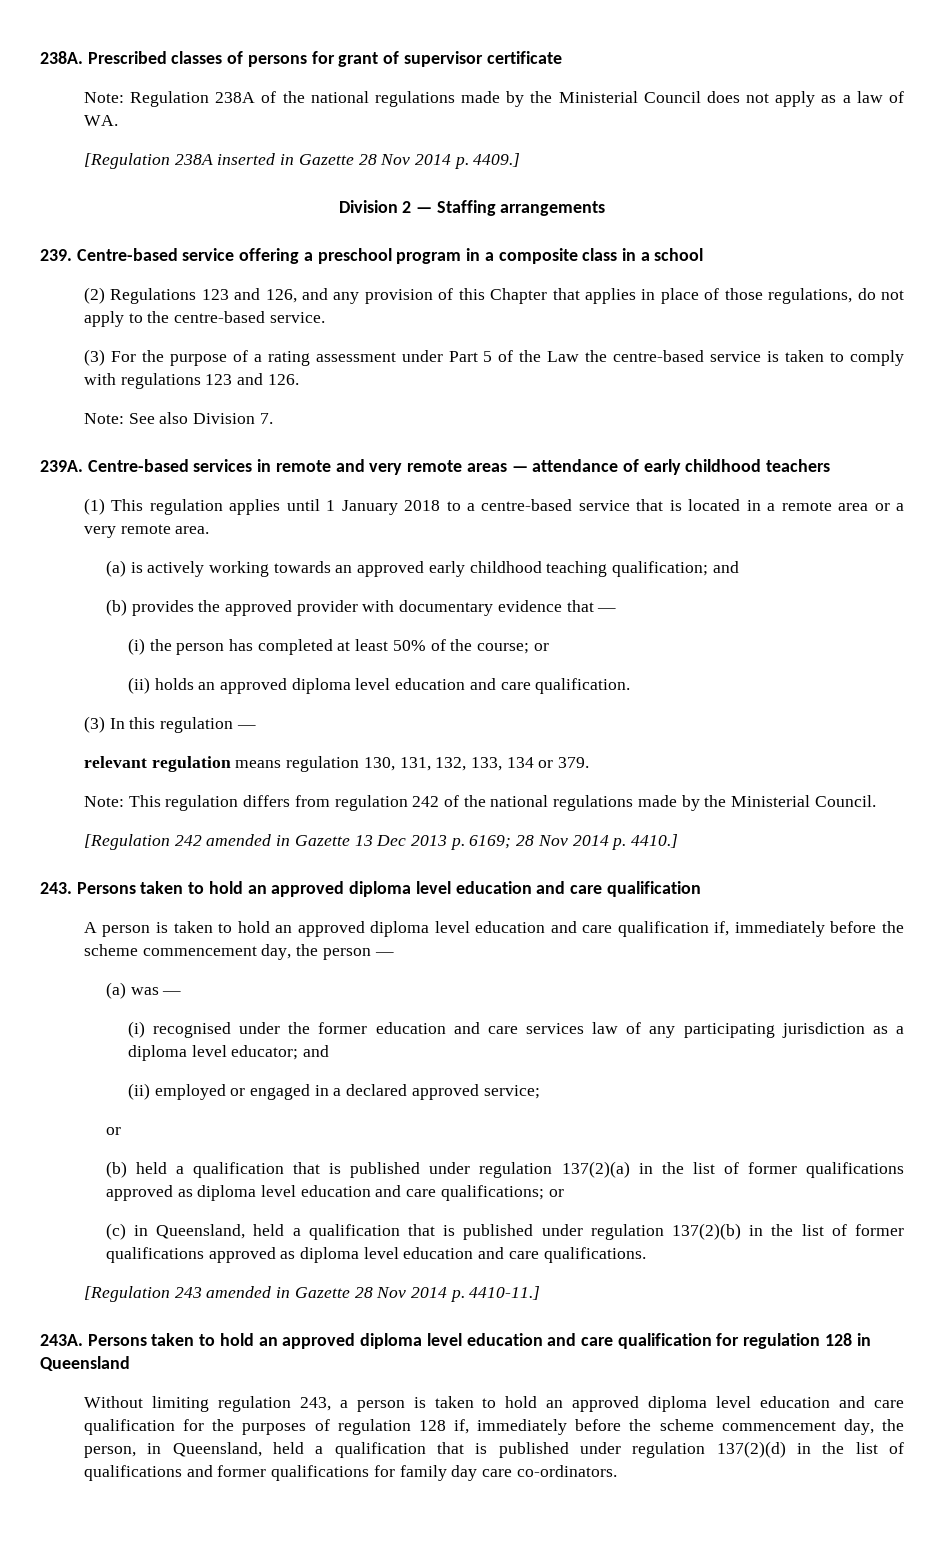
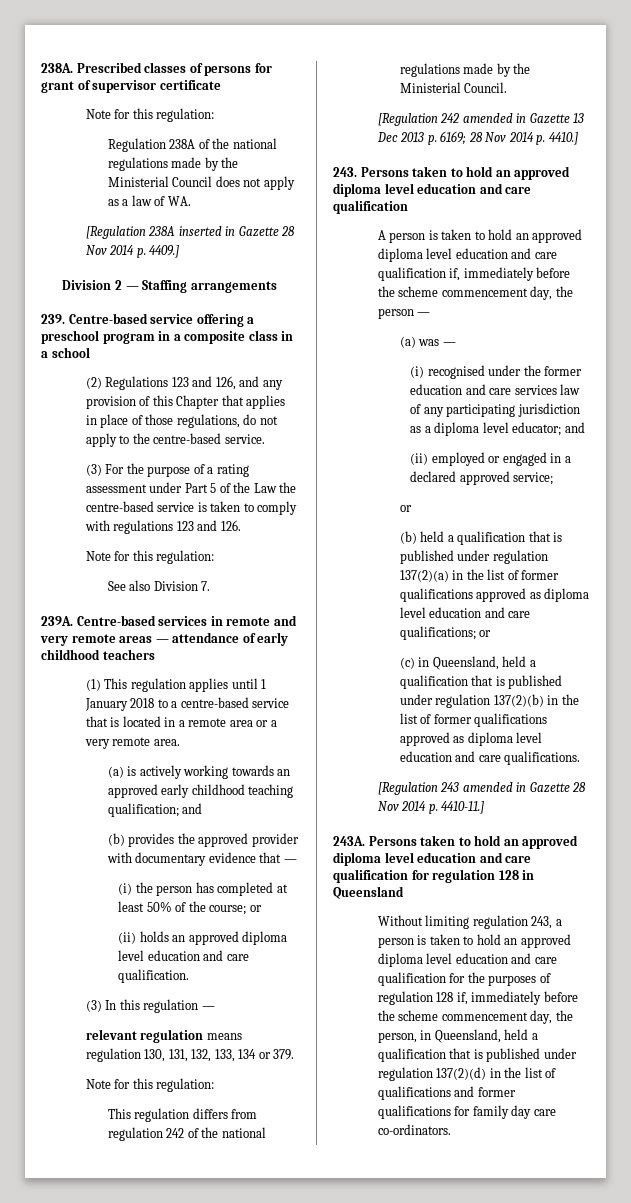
  Prescribed classes of persons for grant of supervisor certificate
- Note: Regulation 238A of the national regulations made by the Ministerial Council does not apply as a law of WA.
+ Note for this regulation:
+ Regulation 238A of the national regulations made by the Ministerial Council does not apply as a law of WA.
  (3) For the purpose of a rating assessment under Part 5 of the Law the centre-based service is taken to comply with regulations 123 and 126.
- Note: See also Division 7.
+ Note for this regulation:
+ See also Division 7.
  relevant regulation means regulation 130, 131, 132, 133, 134 or 379.
- Note: This regulation differs from regulation 242 of the national regulations made by the Ministerial Council.
+ Note for this regulation:
+ This regulation differs from regulation 242 of the national regulations made by the Ministerial Council.

